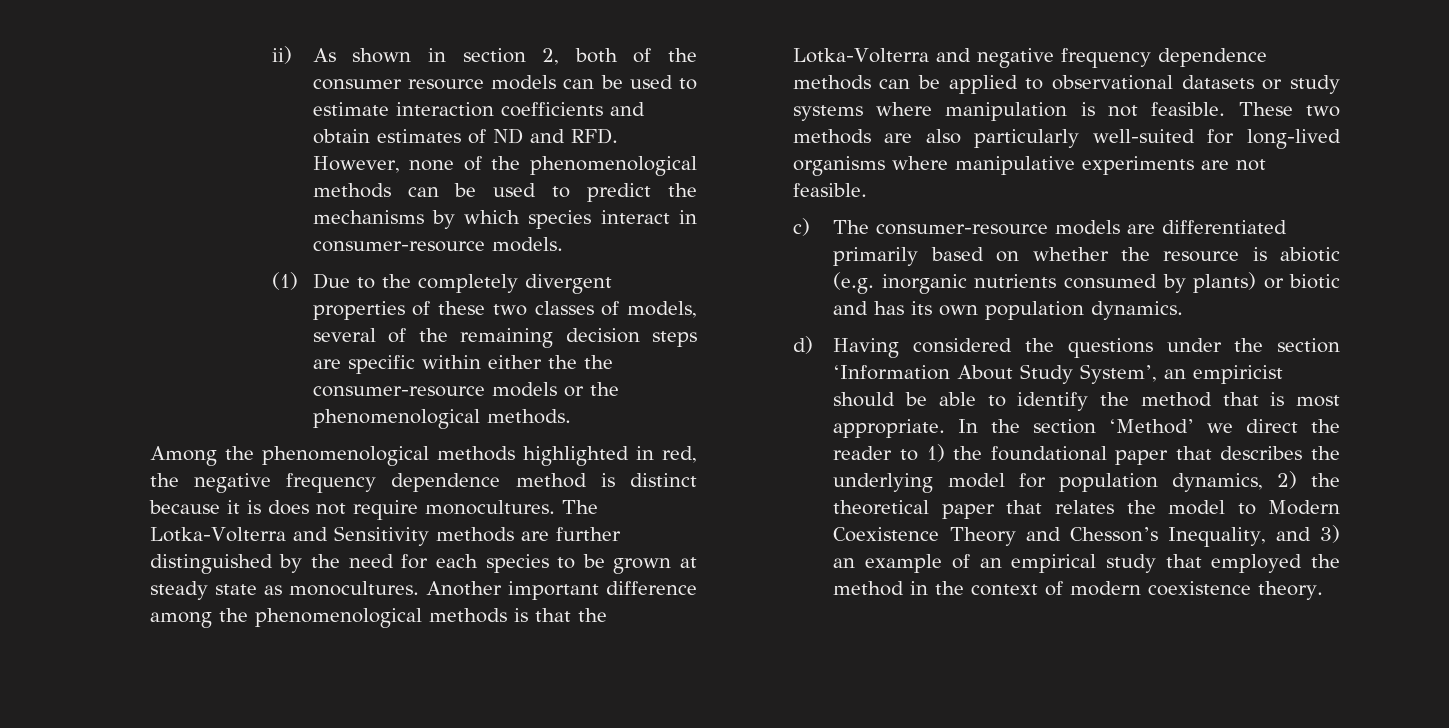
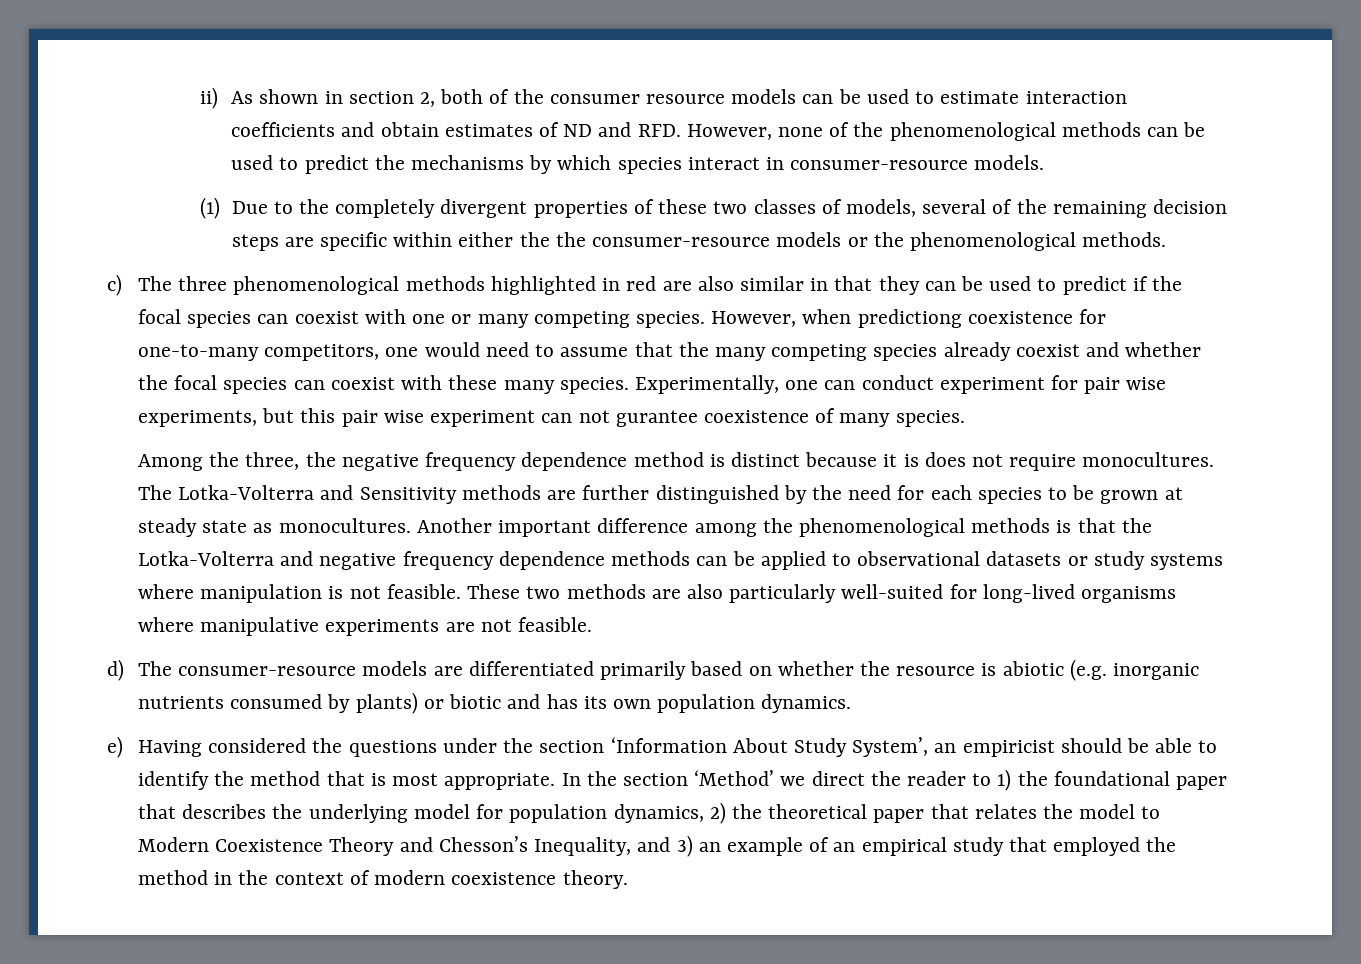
- Among the phenomenological methods highlighted in red, the negative frequency dependence method is distinct because it is does not require monocultures.
+ c) The three phenomenological methods highlighted in red are also similar in that they can be used to predict if the focal species can coexist with one or many competing species. However, when predictiong coexistence for one-to-many competitors, one would need to assume that the many competing species already coexist and whether the focal species can coexist with these many species. Experimentally, one can conduct experiment for pair wise experiments, but this pair wise experiment can not gurantee coexistence of many species.
+ Among the three, the negative frequency dependence method is distinct because it is does not require monocultures.
- c) The consumer-resource models are differentiated primarily based on whether the resource is abiotic (e.g. inorganic nutrients consumed by plants) or biotic and has its own population dynamics.
+ d) The consumer-resource models are differentiated primarily based on whether the resource is abiotic (e.g. inorganic nutrients consumed by plants) or biotic and has its own population dynamics.
- d) Having considered the questions under the section ‘Information About Study System’, an empiricist should be able to identify the method that is most appropriate.
+ e) Having considered the questions under the section ‘Information About Study System’, an empiricist should be able to identify the method that is most appropriate.

